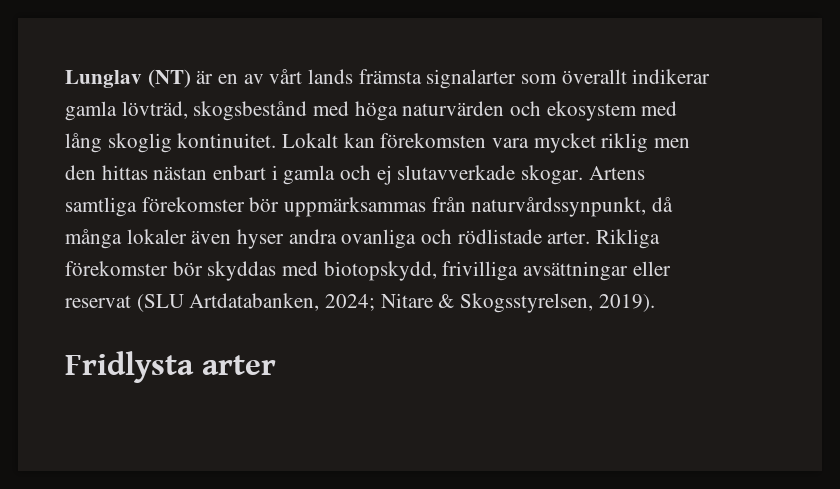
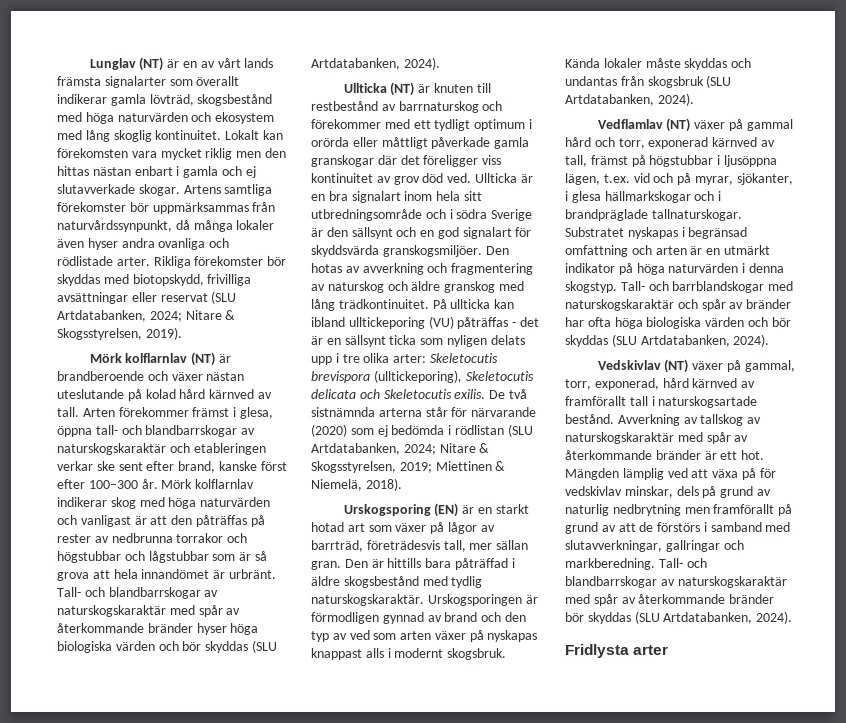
+ Mörk kolflarnlav (NT) är brandberoende och växer nästan uteslutande på kolad hård kärnved av tall. Arten förekommer främst i glesa, öppna tall- och blandbarrskogar av naturskogskaraktär och etableringen verkar ske sent efter brand, kanske först efter 100–300 år. Mörk kolflarnlav indikerar skog med höga naturvärden och vanligast är att den påträffas på rester av nedbrunna torrakor och högstubbar och lågstubbar som är så grova att hela innandömet är urbränt. Tall- och blandbarrskogar av naturskogskaraktär med spår av återkommande bränder hyser höga biologiska värden och bör skyddas (SLU Artdatabanken, 2024).
+ Ullticka (NT) är knuten till restbestånd av barrnaturskog och förekommer med ett tydligt optimum i orörda eller måttligt påverkade gamla granskogar där det föreligger viss kontinuitet av grov död ved. Ullticka är en bra signalart inom hela sitt utbredningsområde och i södra Sverige är den sällsynt och en god signalart för skyddsvärda granskogsmiljöer. Den hotas av avverkning och fragmentering av naturskog och äldre granskog med lång trädkontinuitet. På ullticka kan ibland ulltickeporing (VU) påträffas - det är en sällsynt ticka som nyligen delats upp i tre olika arter: Skeletocutis brevispora (ulltickeporing), Skeletocutis delicata och Skeletocutis exilis. De två sistnämnda arterna står för närvarande (2020) som ej bedömda i rödlistan (SLU Artdatabanken, 2024; Nitare & Skogsstyrelsen, 2019; Miettinen & Niemelä, 2018).
+ Urskogsporing (EN) är en starkt hotad art som växer på lågor av barrträd, företrädesvis tall, mer sällan gran. Den är hittills bara påträffad i äldre skogsbestånd med tydlig naturskogskaraktär. Urskogsporingen är förmodligen gynnad av brand och den typ av ved som arten växer på nyskapas knappast alls i modernt skogsbruk. Kända lokaler måste skyddas och undantas från skogsbruk (SLU Artdatabanken, 2024).
+ Vedflamlav (NT) växer på gammal hård och torr, exponerad kärnved av tall, främst på högstubbar i ljusöppna lägen, t.ex. vid och på myrar, sjökanter, i glesa hällmarkskogar och i brandpräglade tallnaturskogar. Substratet nyskapas i begränsad omfattning och arten är en utmärkt indikator på höga naturvärden i denna skogstyp. Tall- och barrblandskogar med naturskogskaraktär och spår av bränder har ofta höga biologiska värden och bör skyddas (SLU Artdatabanken, 2024).
+ Vedskivlav (NT) växer på gammal, torr, exponerad, hård kärnved av framförallt tall i naturskogsartade bestånd. Avverkning av tallskog av naturskogskaraktär med spår av återkommande bränder är ett hot. Mängden lämplig ved att växa på för vedskivlav minskar, dels på grund av naturlig nedbrytning men framförallt på grund av att de förstörs i samband med slutavverkningar, gallringar och markberedning. Tall- och blandbarrskogar av naturskogskaraktär med spår av återkommande bränder bör skyddas (SLU Artdatabanken, 2024).

